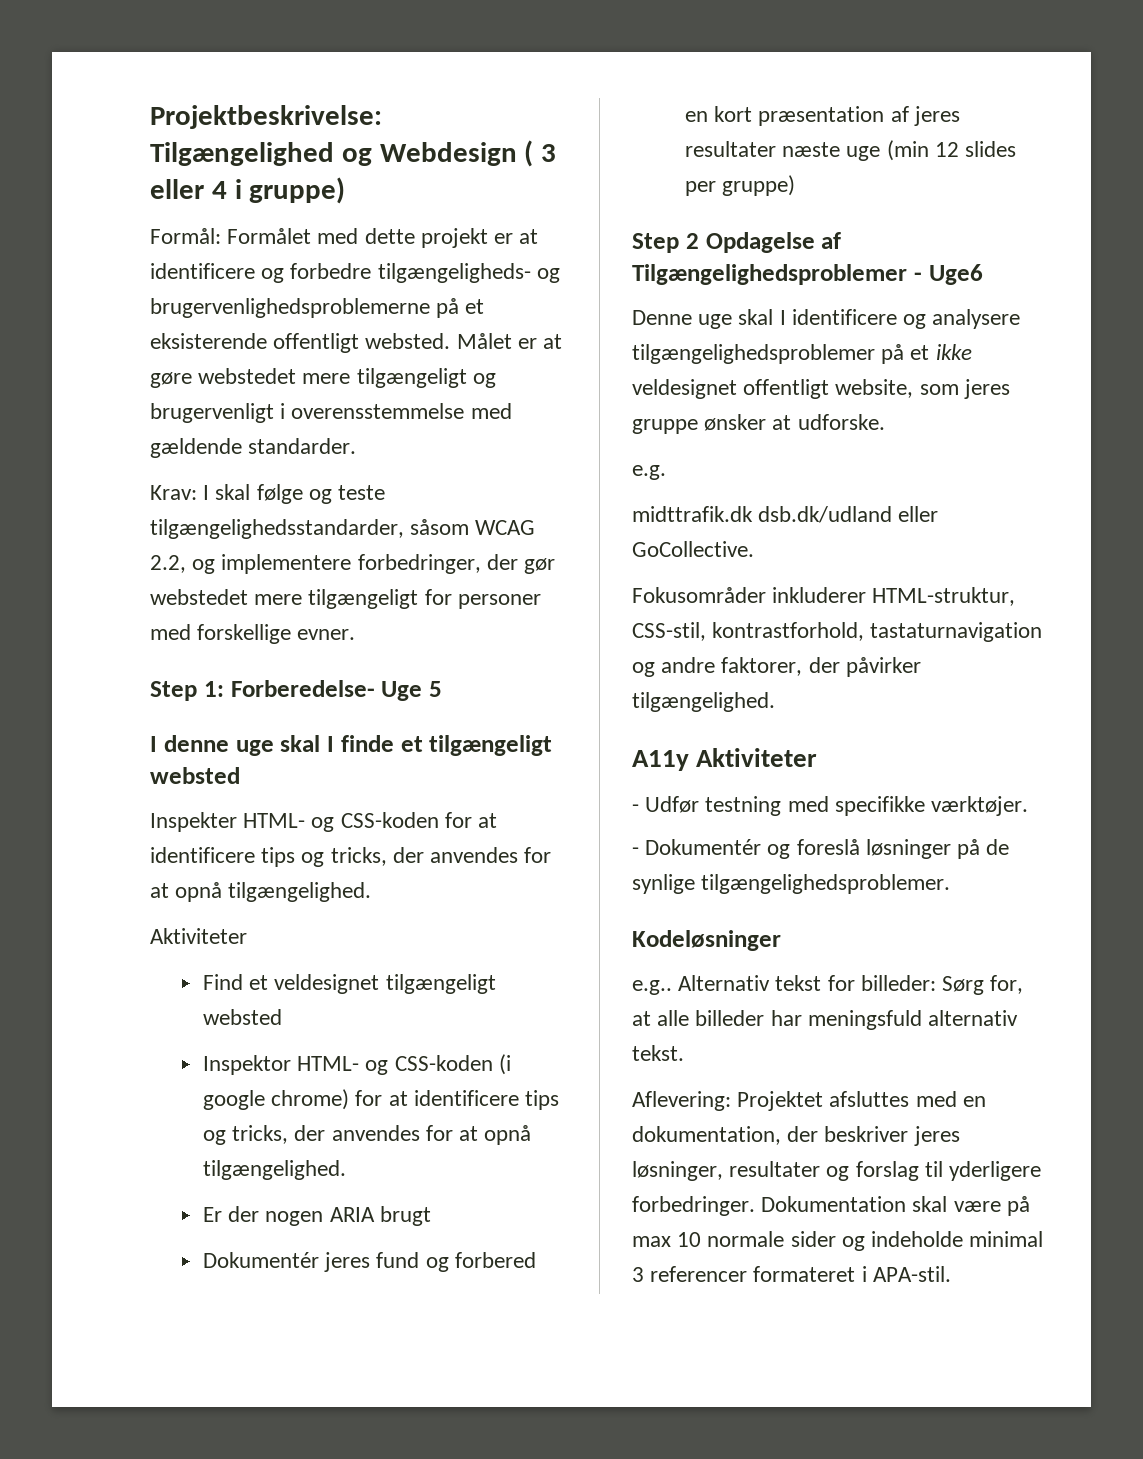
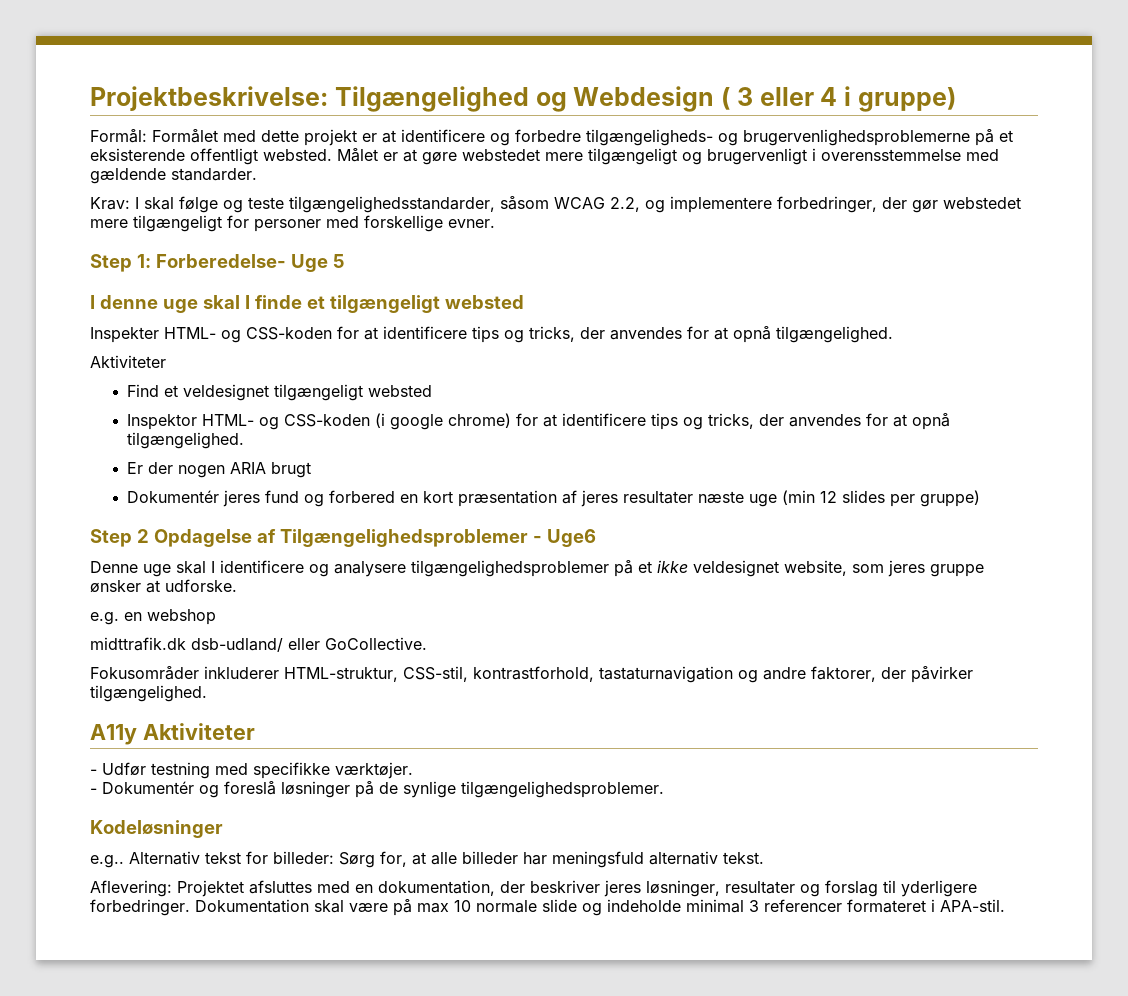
- Denne uge skal I identificere og analysere tilgængelighedsproblemer på et ikke veldesignet offentligt website, som jeres gruppe ønsker at udforske.
+ Denne uge skal I identificere og analysere tilgængelighedsproblemer på et ikke veldesignet website, som jeres gruppe ønsker at udforske.
- e.g.
+ e.g. en webshop
- midttrafik.dk dsb.dk/udland eller GoCollective.
+ midttrafik.dk dsb-udland/ eller GoCollective.
- Dokumentation skal være på max 10 normale sider og indeholde minimal 3 referencer formateret i APA-stil.
+ Dokumentation skal være på max 10 normale slide og indeholde minimal 3 referencer formateret i APA-stil.

